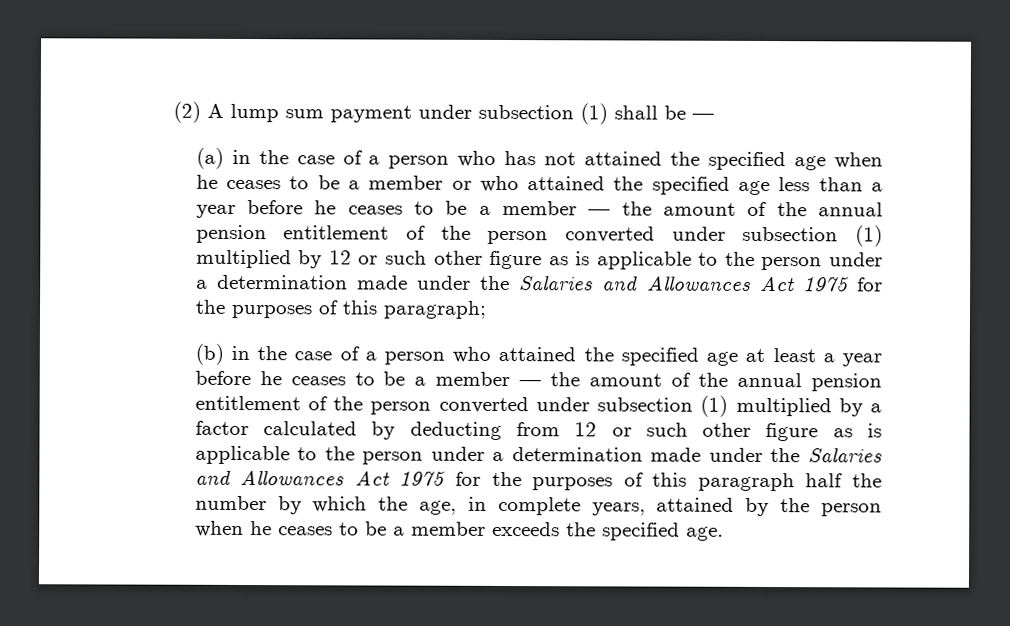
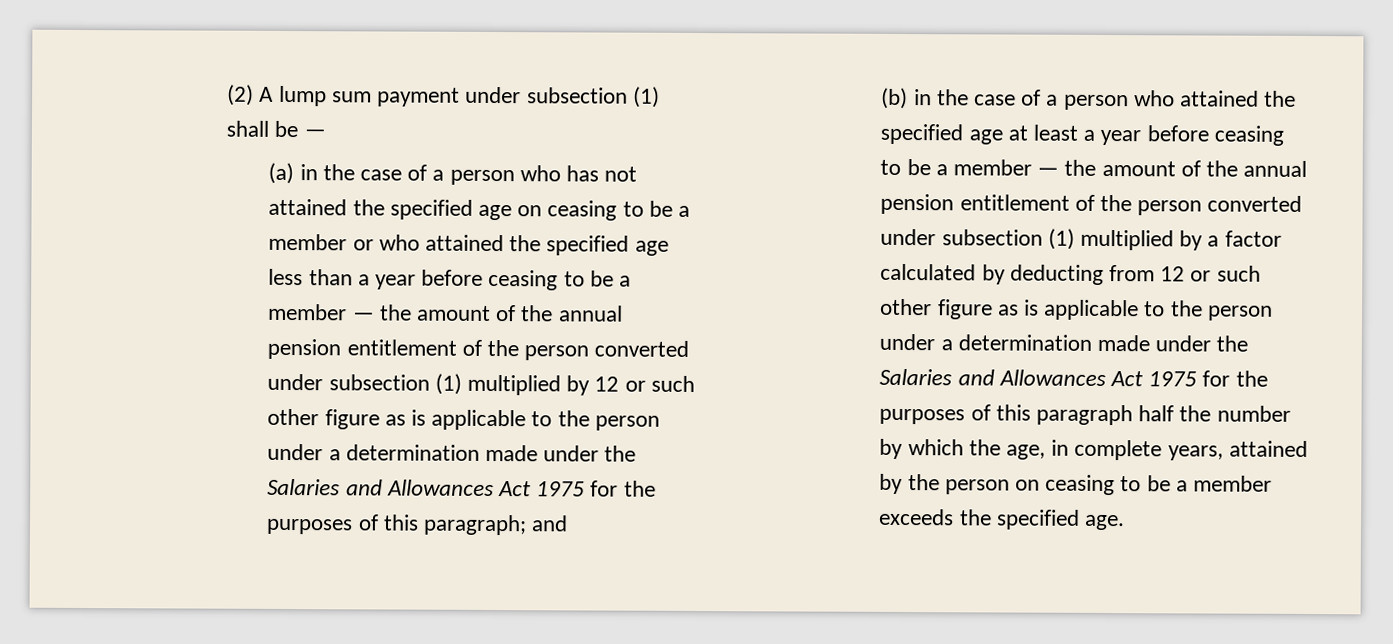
- (a) in the case of a person who has not attained the specified age when he ceases to be a member or who attained the specified age less than a year before he ceases to be a member — the amount of the annual pension entitlement of the person converted under subsection (1) multiplied by 12 or such other figure as is applicable to the person under a determination made under the Salaries and Allowances Act 1975 for the purposes of this paragraph;
+ (a) in the case of a person who has not attained the specified age on ceasing to be a member or who attained the specified age less than a year before ceasing to be a member — the amount of the annual pension entitlement of the person converted under subsection (1) multiplied by 12 or such other figure as is applicable to the person under a determination made under the Salaries and Allowances Act 1975 for the purposes of this paragraph; and
- (b) in the case of a person who attained the specified age at least a year before he ceases to be a member — the amount of the annual pension entitlement of the person converted under subsection (1) multiplied by a factor calculated by deducting from 12 or such other figure as is applicable to the person under a determination made under the Salaries and Allowances Act 1975 for the purposes of this paragraph half the number by which the age, in complete years, attained by the person when he ceases to be a member exceeds the specified age.
+ (b) in the case of a person who attained the specified age at least a year before ceasing to be a member — the amount of the annual pension entitlement of the person converted under subsection (1) multiplied by a factor calculated by deducting from 12 or such other figure as is applicable to the person under a determination made under the Salaries and Allowances Act 1975 for the purposes of this paragraph half the number by which the age, in complete years, attained by the person on ceasing to be a member exceeds the specified age.

